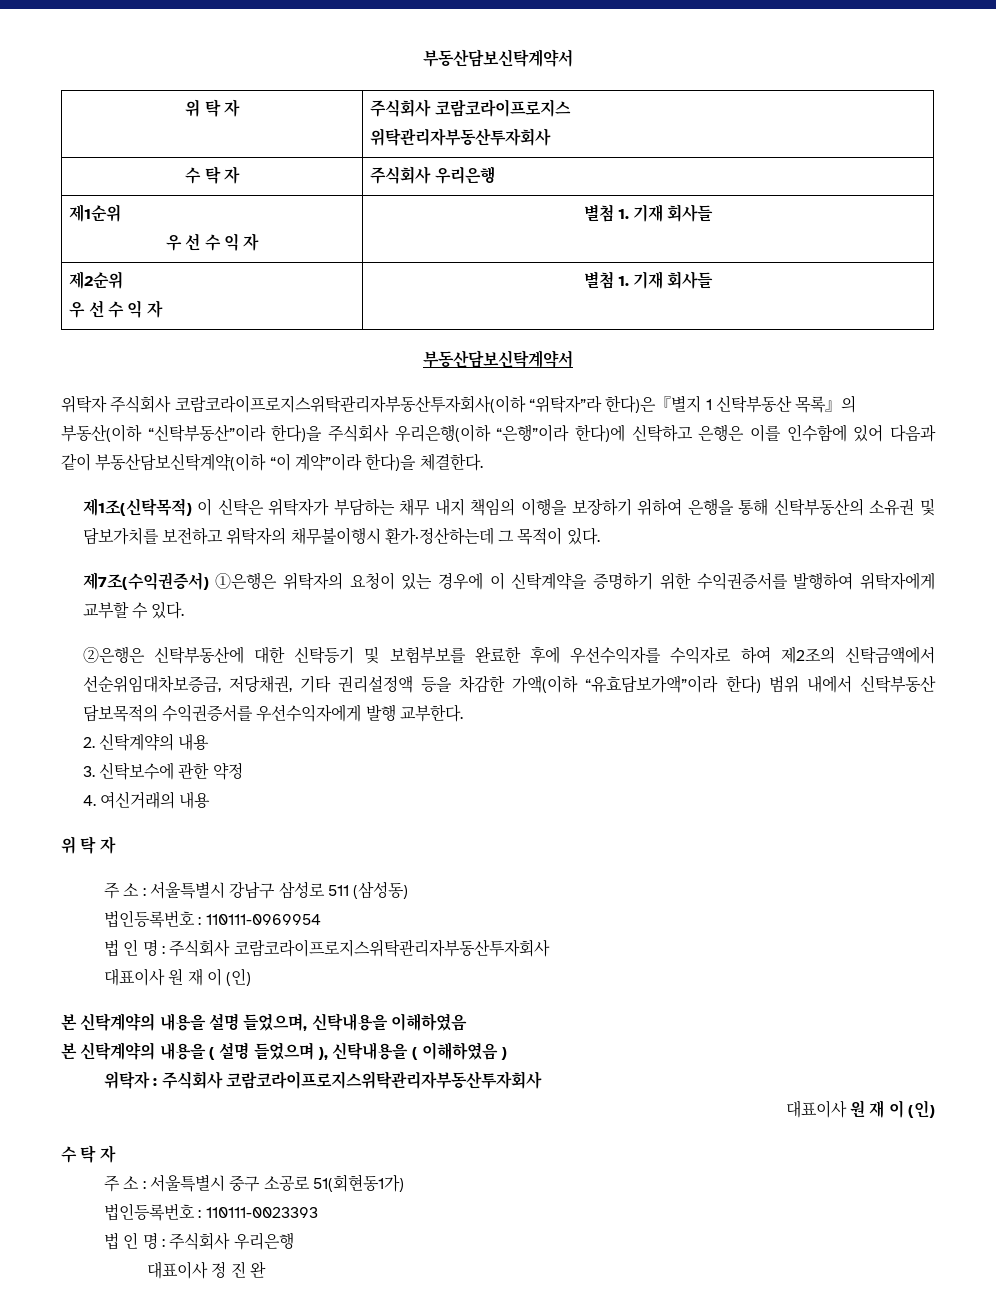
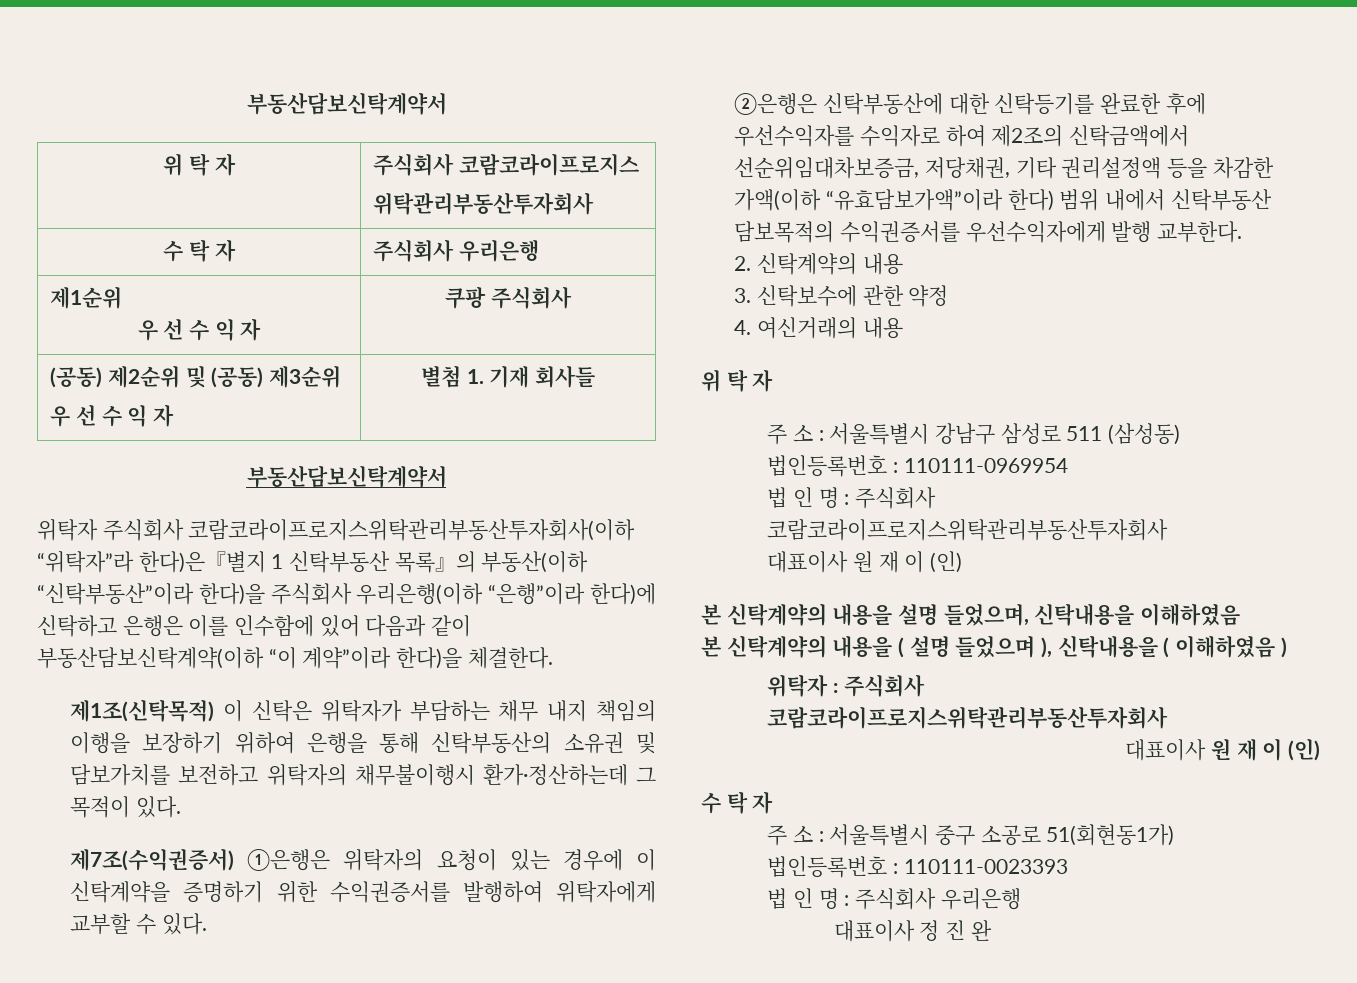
  위 탁 자 | 주식회사 코람코라이프로지스
- 위탁관리자부동산투자회사
+ 위탁관리부동산투자회사
  제1순위
- 우 선 수 익 자 | 별첨 1. 기재 회사들
- 제2순위
+ 우 선 수 익 자 | 쿠팡 주식회사
+ (공동) 제2순위 및 (공동) 제3순위
- 위탁자 주식회사 코람코라이프로지스위탁관리자부동산투자회사(이하 “위탁자”라 한다)은『별지 1 신탁부동산 목록』의 부동산(이하 “신탁부동산”이라 한다)을 주식회사 우리은행(이하 “은행”이라 한다)에 신탁하고 은행은 이를 인수함에 있어 다음과 같이 부동산담보신탁계약(이하 “이 계약”이라 한다)을 체결한다.
+ 위탁자 주식회사 코람코라이프로지스위탁관리부동산투자회사(이하 “위탁자”라 한다)은『별지 1 신탁부동산 목록』의 부동산(이하 “신탁부동산”이라 한다)을 주식회사 우리은행(이하 “은행”이라 한다)에 신탁하고 은행은 이를 인수함에 있어 다음과 같이 부동산담보신탁계약(이하 “이 계약”이라 한다)을 체결한다.
- ②은행은 신탁부동산에 대한 신탁등기 및 보험부보를 완료한 후에 우선수익자를 수익자로 하여 제2조의 신탁금액에서 선순위임대차보증금, 저당채권, 기타 권리설정액 등을 차감한 가액(이하 “유효담보가액”이라 한다) 범위 내에서 신탁부동산 담보목적의 수익권증서를 우선수익자에게 발행 교부한다.
+ ②은행은 신탁부동산에 대한 신탁등기를 완료한 후에 우선수익자를 수익자로 하여 제2조의 신탁금액에서 선순위임대차보증금, 저당채권, 기타 권리설정액 등을 차감한 가액(이하 “유효담보가액”이라 한다) 범위 내에서 신탁부동산 담보목적의 수익권증서를 우선수익자에게 발행 교부한다.
- 법 인 명 : 주식회사 코람코라이프로지스위탁관리자부동산투자회사
+ 법 인 명 : 주식회사 코람코라이프로지스위탁관리부동산투자회사
- 위탁자 : 주식회사 코람코라이프로지스위탁관리자부동산투자회사
+ 위탁자 : 주식회사 코람코라이프로지스위탁관리부동산투자회사

